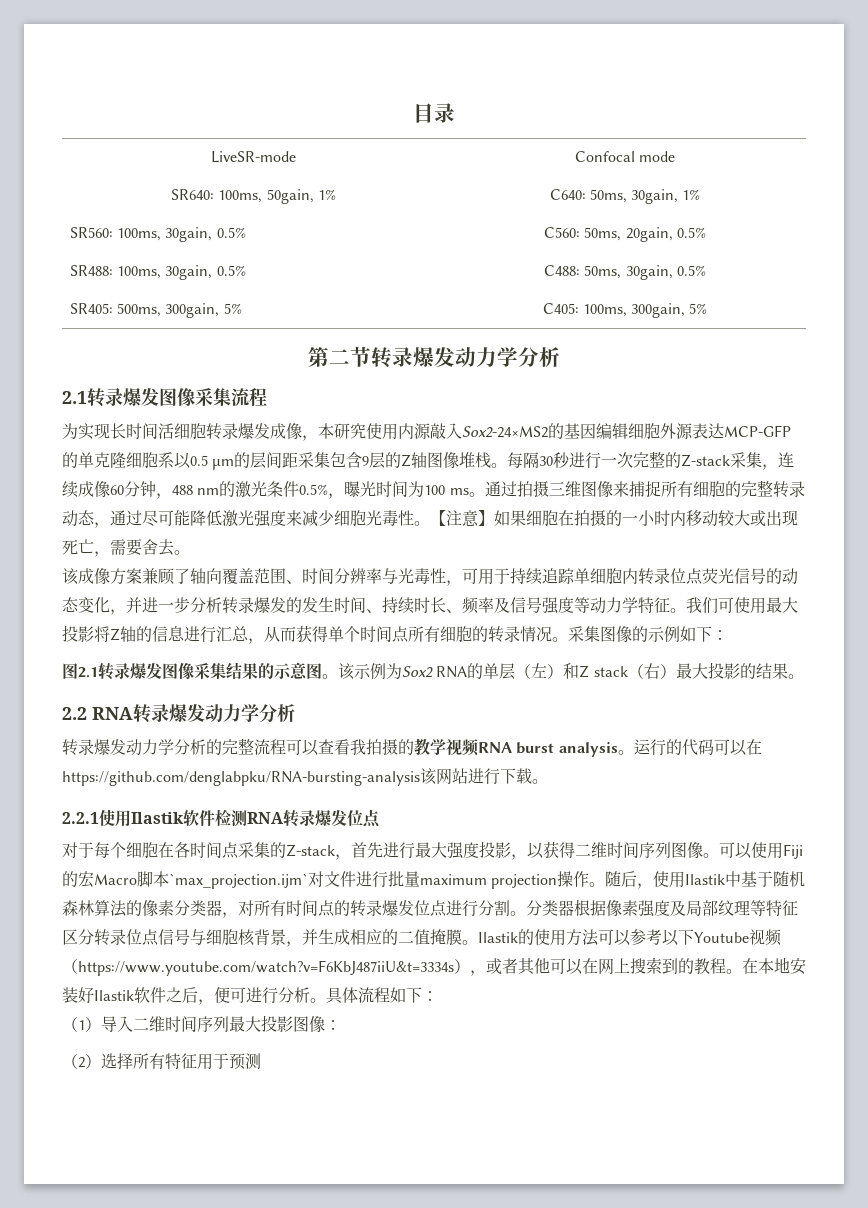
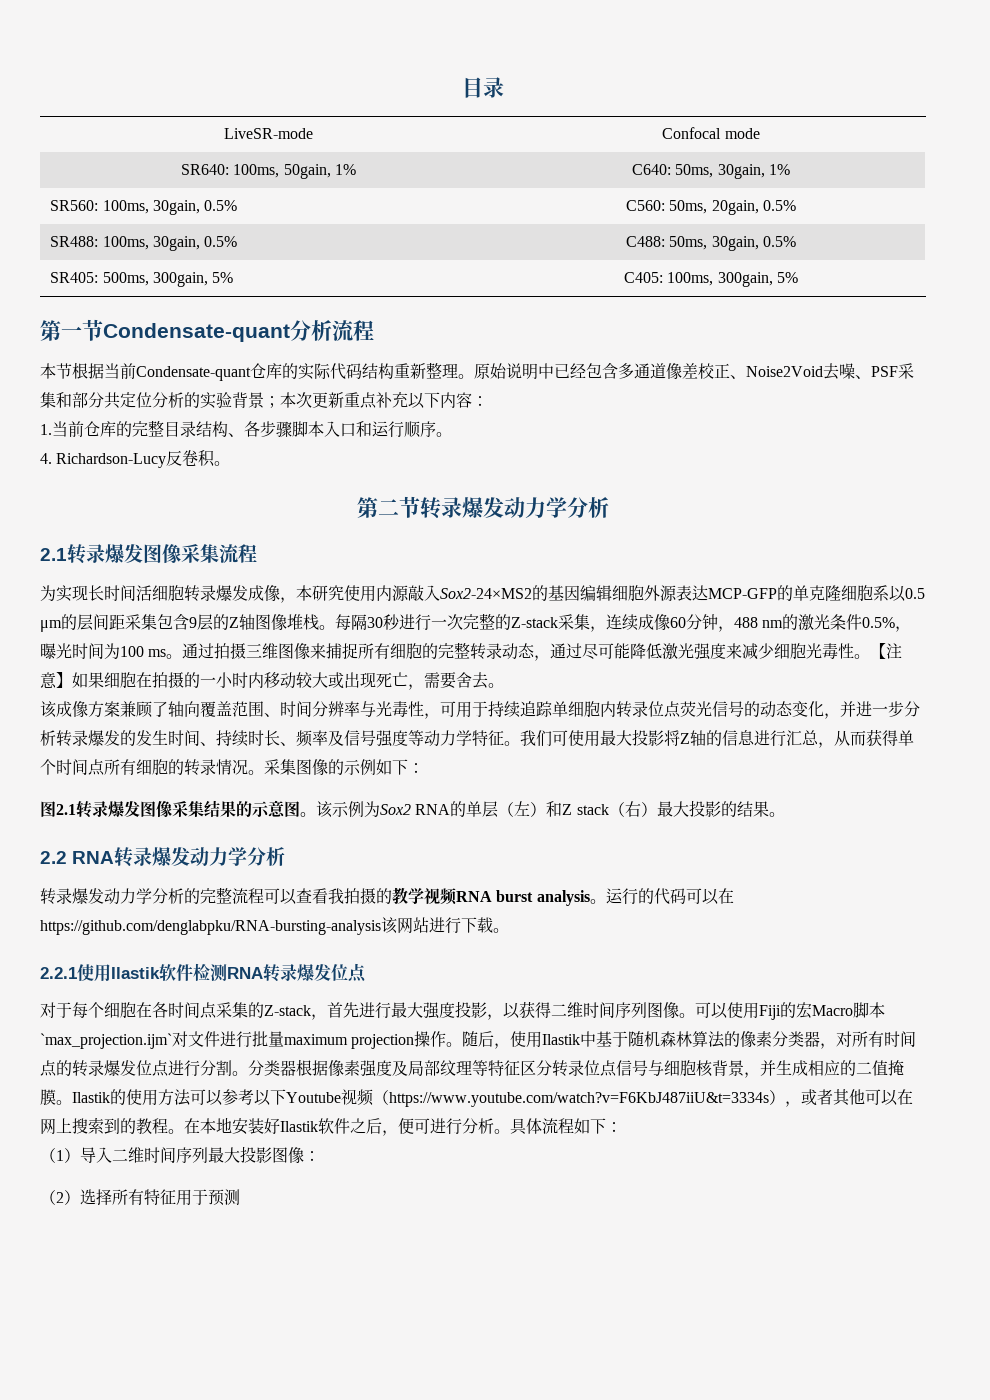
+ 第一节Condensate-quant分析流程
+ 本节根据当前Condensate-quant仓库的实际代码结构重新整理。原始说明中已经包含多通道像差校正、Noise2Void去噪、PSF采集和部分共定位分析的实验背景；本次更新重点补充以下内容：
+ 1.当前仓库的完整目录结构、各步骤脚本入口和运行顺序。
+ 4. Richardson-Lucy反卷积。

